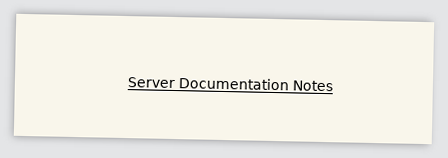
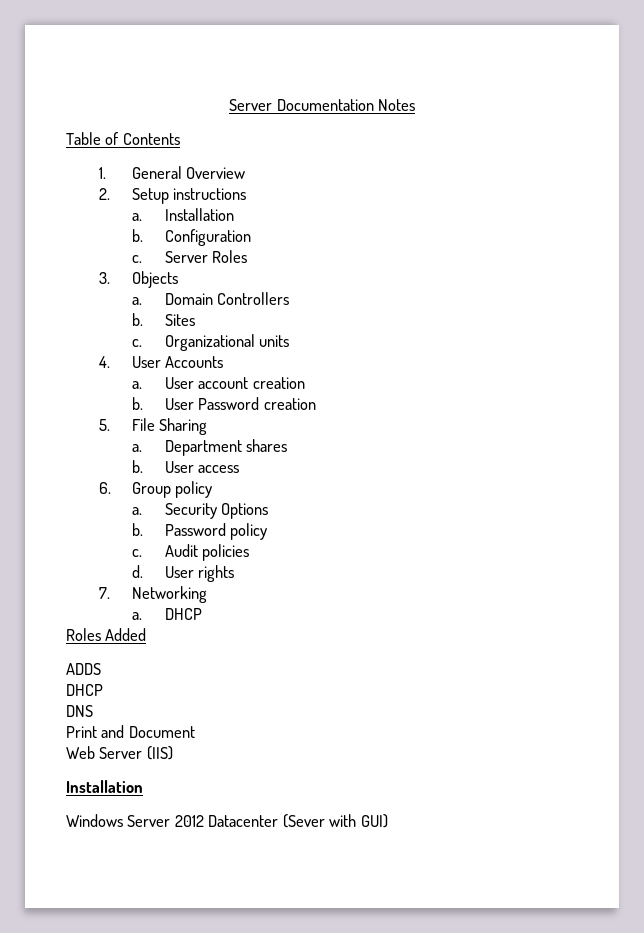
+ Table of Contents
+ 1. General Overview
+ 2. Setup instructions
+ a. Installation
+ b. Configuration
+ c. Server Roles
+ 3. Objects
+ a. Domain Controllers
+ b. Sites
+ c. Organizational units
+ 4. User Accounts
+ a. User account creation
+ b. User Password creation
+ 5. File Sharing
+ a. Department shares
+ b. User access
+ 6. Group policy
+ a. Security Options
+ b. Password policy
+ c. Audit policies
+ d. User rights
+ 7. Networking
+ a. DHCP
+ Roles Added
+ ADDS
+ DHCP
+ DNS
+ Print and Document
+ Web Server (IIS)
+ Installation
+ Windows Server 2012 Datacenter (Sever with GUI)

